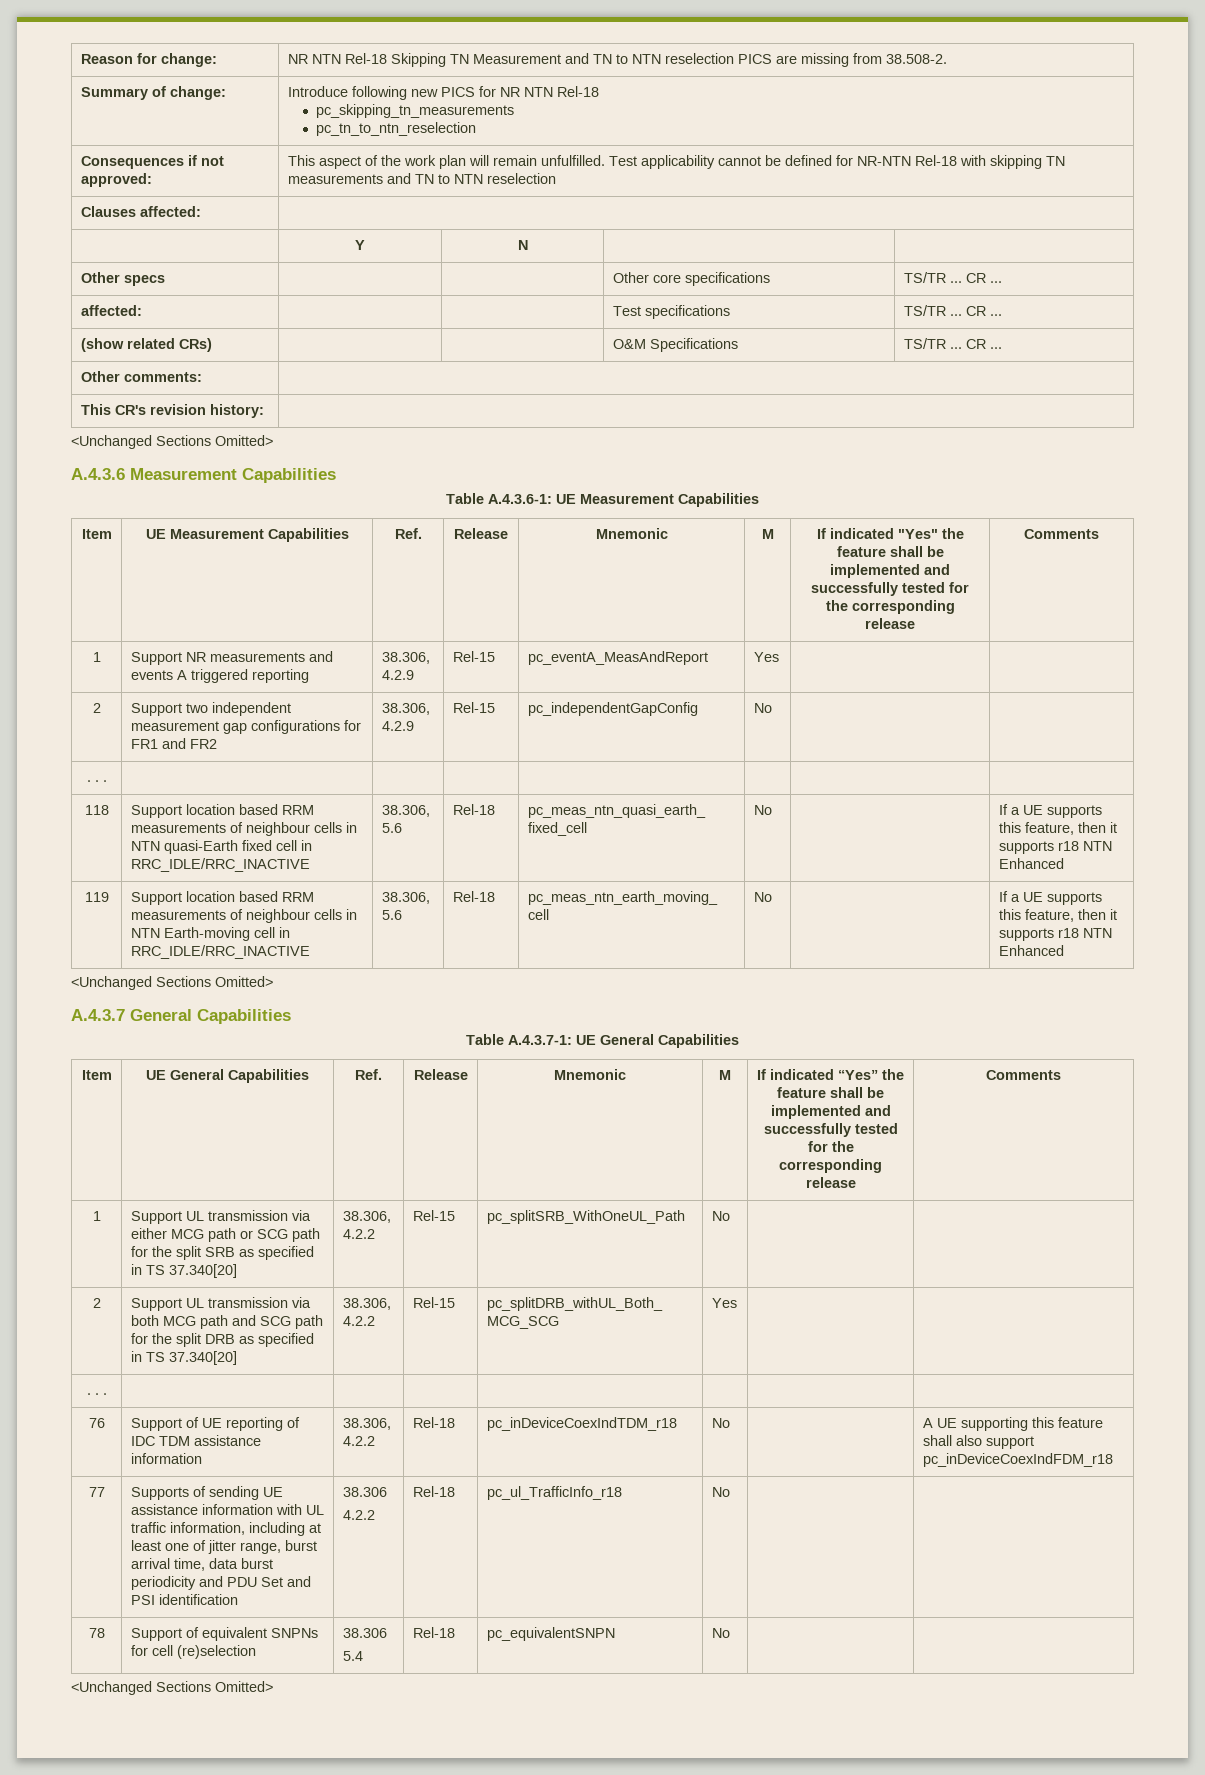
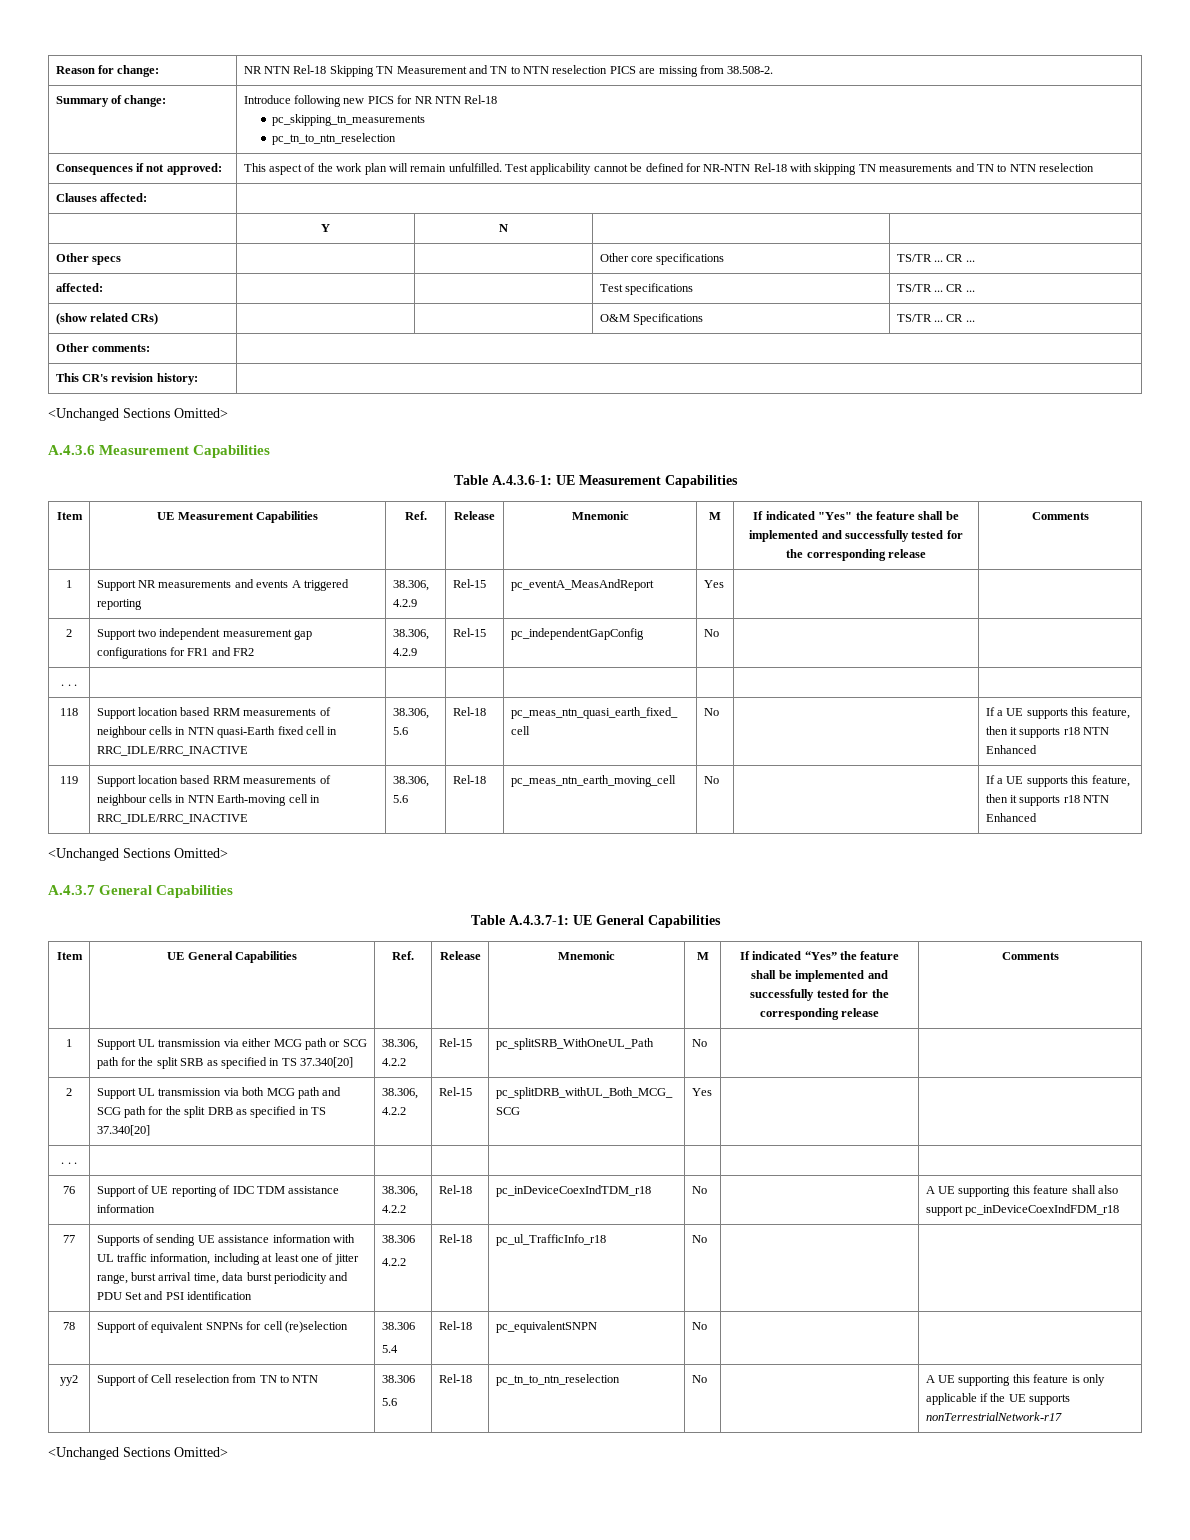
+ yy2 | Support of Cell reselection from TN to NTN | 38.306
+ 5.6 | Rel-18 | pc_tn_to_ntn_reselection | No | | A UE supporting this feature is only applicable if the UE supports nonTerrestrialNetwork-r17

